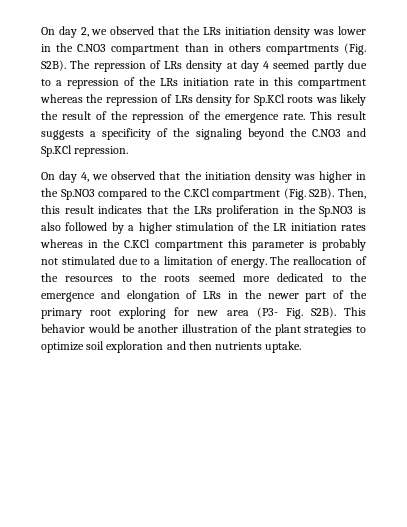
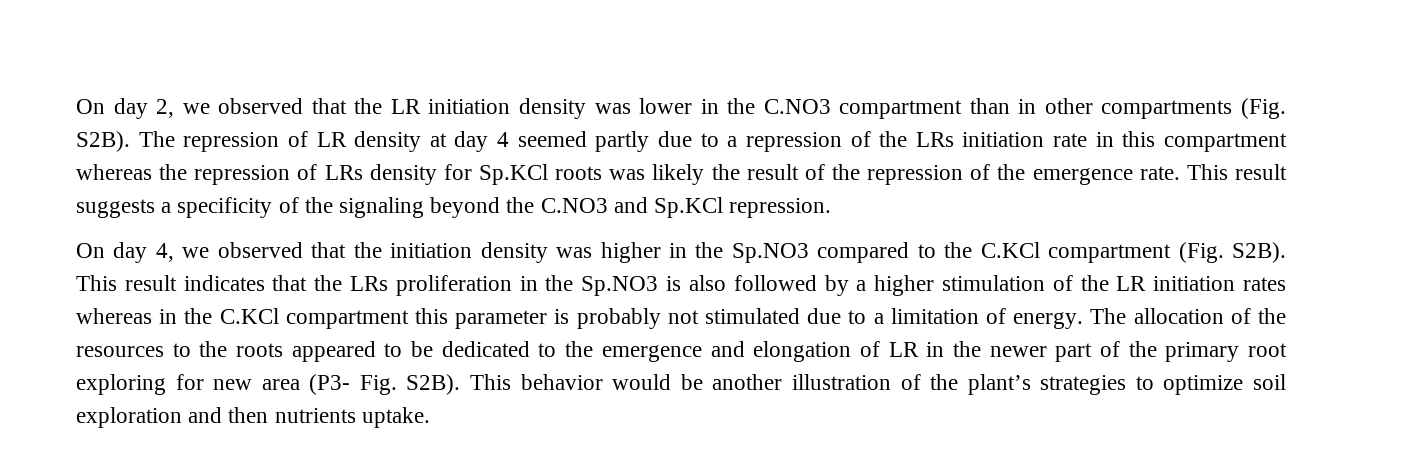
- On day 2, we observed that the LRs initiation density was lower in the C.NO3 compartment than in others compartments (Fig. S2B).
+ On day 2, we observed that the LR initiation density was lower in the C.NO3 compartment than in other compartments (Fig. S2B).
- The repression of LRs density at day 4 seemed partly due to a repression of the LRs initiation rate in this compartment whereas the repression of LRs density for Sp.KCl roots was likely the result of the repression of the emergence rate.
+ The repression of LR density at day 4 seemed partly due to a repression of the LRs initiation rate in this compartment whereas the repression of LRs density for Sp.KCl roots was likely the result of the repression of the emergence rate.
- Then, this result indicates that the LRs proliferation in the Sp.NO3 is also followed by a higher stimulation of the LR initiation rates whereas in the C.KCl compartment this parameter is probably not stimulated due to a limitation of energy.
+ This result indicates that the LRs proliferation in the Sp.NO3 is also followed by a higher stimulation of the LR initiation rates whereas in the C.KCl compartment this parameter is probably not stimulated due to a limitation of energy.
- The reallocation of the resources to the roots seemed more dedicated to the emergence and elongation of LRs in the newer part of the primary root exploring for new area (P3- Fig. S2B).
+ The allocation of the resources to the roots appeared to be dedicated to the emergence and elongation of LR in the newer part of the primary root exploring for new area (P3- Fig. S2B).
- This behavior would be another illustration of the plant strategies to optimize soil exploration and then nutrients uptake.
+ This behavior would be another illustration of the plant’s strategies to optimize soil exploration and then nutrients uptake.

